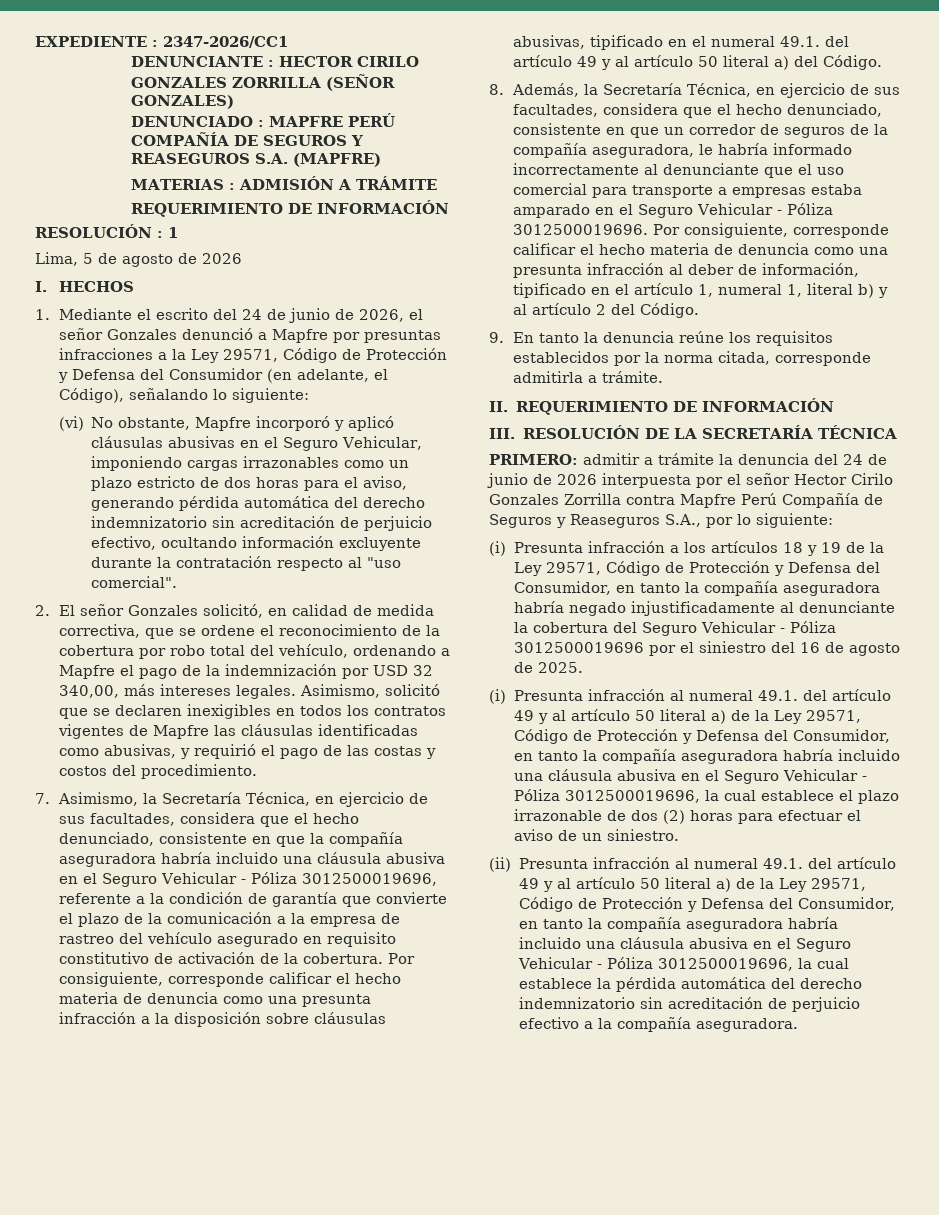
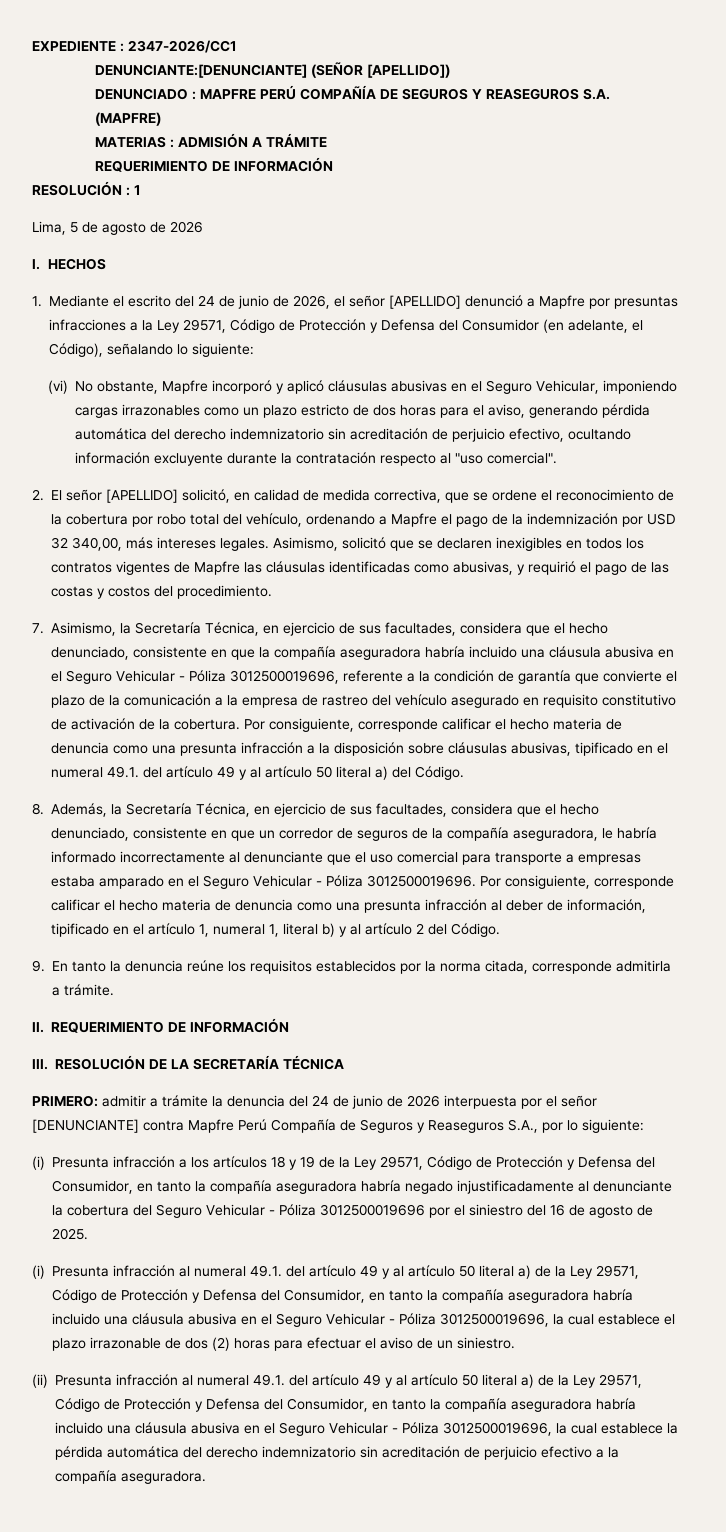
- DENUNCIANTE : HECTOR CIRILO GONZALES ZORRILLA (SEÑOR GONZALES)
+ DENUNCIANTE:[DENUNCIANTE] (SEÑOR [APELLIDO])
- 1. Mediante el escrito del 24 de junio de 2026, el señor Gonzales denunció a Mapfre por presuntas infracciones a la Ley 29571, Código de Protección y Defensa del Consumidor (en adelante, el Código), señalando lo siguiente:
+ 1. Mediante el escrito del 24 de junio de 2026, el señor [APELLIDO] denunció a Mapfre por presuntas infracciones a la Ley 29571, Código de Protección y Defensa del Consumidor (en adelante, el Código), señalando lo siguiente:
- 2. El señor Gonzales solicitó, en calidad de medida correctiva, que se ordene el reconocimiento de la cobertura por robo total del vehículo, ordenando a Mapfre el pago de la indemnización por USD 32 340,00, más intereses legales.
+ 2. El señor [APELLIDO] solicitó, en calidad de medida correctiva, que se ordene el reconocimiento de la cobertura por robo total del vehículo, ordenando a Mapfre el pago de la indemnización por USD 32 340,00, más intereses legales.
- PRIMERO: admitir a trámite la denuncia del 24 de junio de 2026 interpuesta por el señor Hector Cirilo Gonzales Zorrilla contra Mapfre Perú Compañía de Seguros y Reaseguros S.A., por lo siguiente:
+ PRIMERO: admitir a trámite la denuncia del 24 de junio de 2026 interpuesta por el señor [DENUNCIANTE] contra Mapfre Perú Compañía de Seguros y Reaseguros S.A., por lo siguiente:

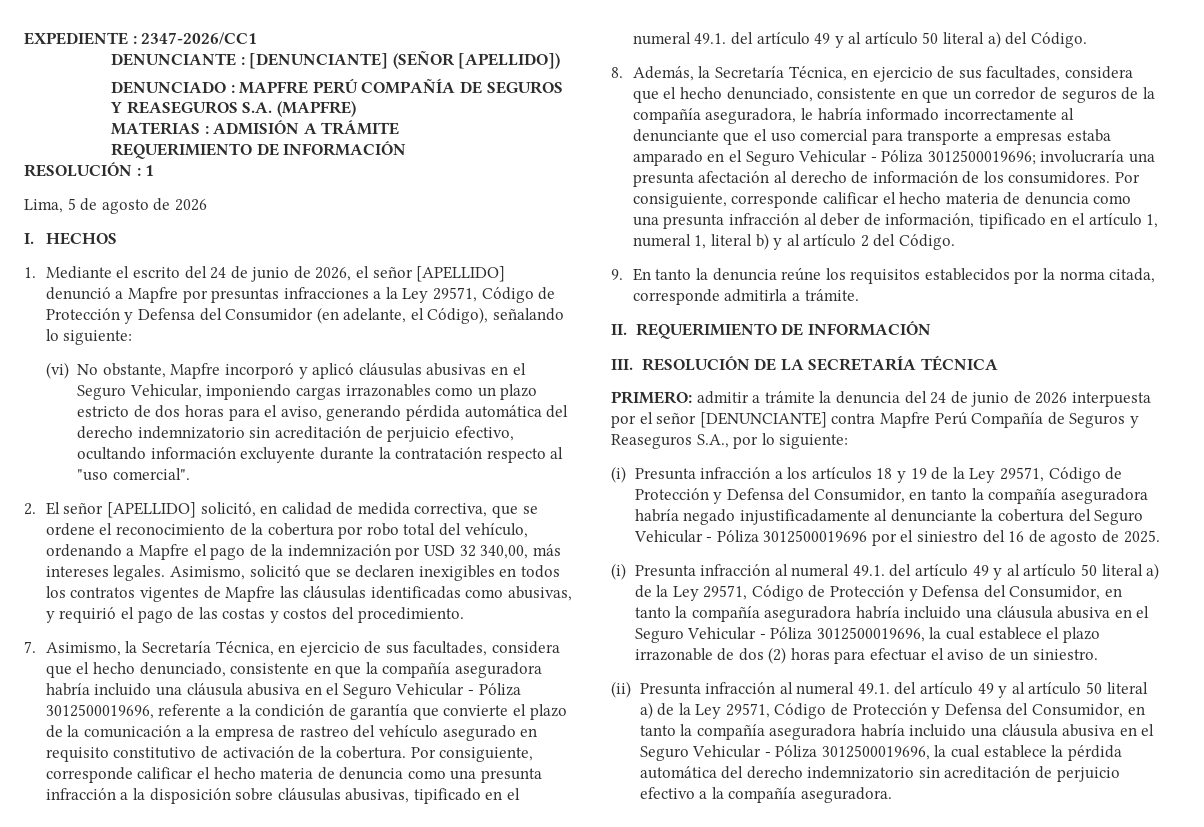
- DENUNCIANTE:[DENUNCIANTE] (SEÑOR [APELLIDO])
+ DENUNCIANTE : [DENUNCIANTE] (SEÑOR [APELLIDO])
- 8. Además, la Secretaría Técnica, en ejercicio de sus facultades, considera que el hecho denunciado, consistente en que un corredor de seguros de la compañía aseguradora, le habría informado incorrectamente al denunciante que el uso comercial para transporte a empresas estaba amparado en el Seguro Vehicular - Póliza 3012500019696.
+ 8. Además, la Secretaría Técnica, en ejercicio de sus facultades, considera que el hecho denunciado, consistente en que un corredor de seguros de la compañía aseguradora, le habría informado incorrectamente al denunciante que el uso comercial para transporte a empresas estaba amparado en el Seguro Vehicular - Póliza 3012500019696; involucraría una presunta afectación al derecho de información de los consumidores.

